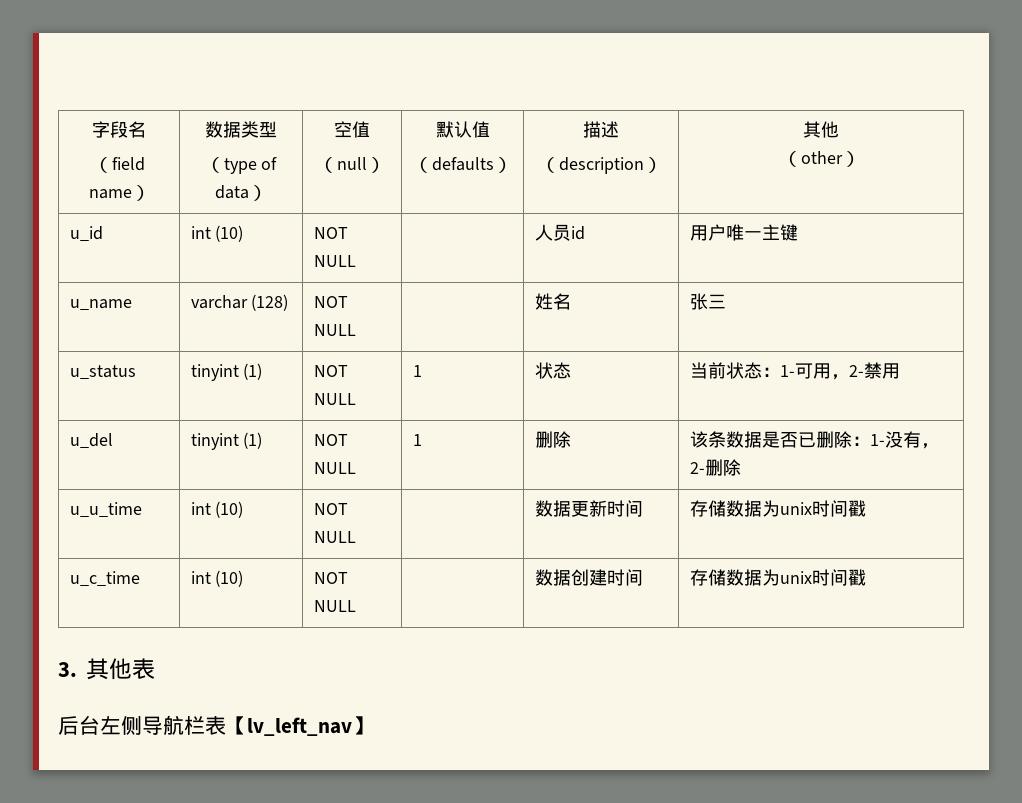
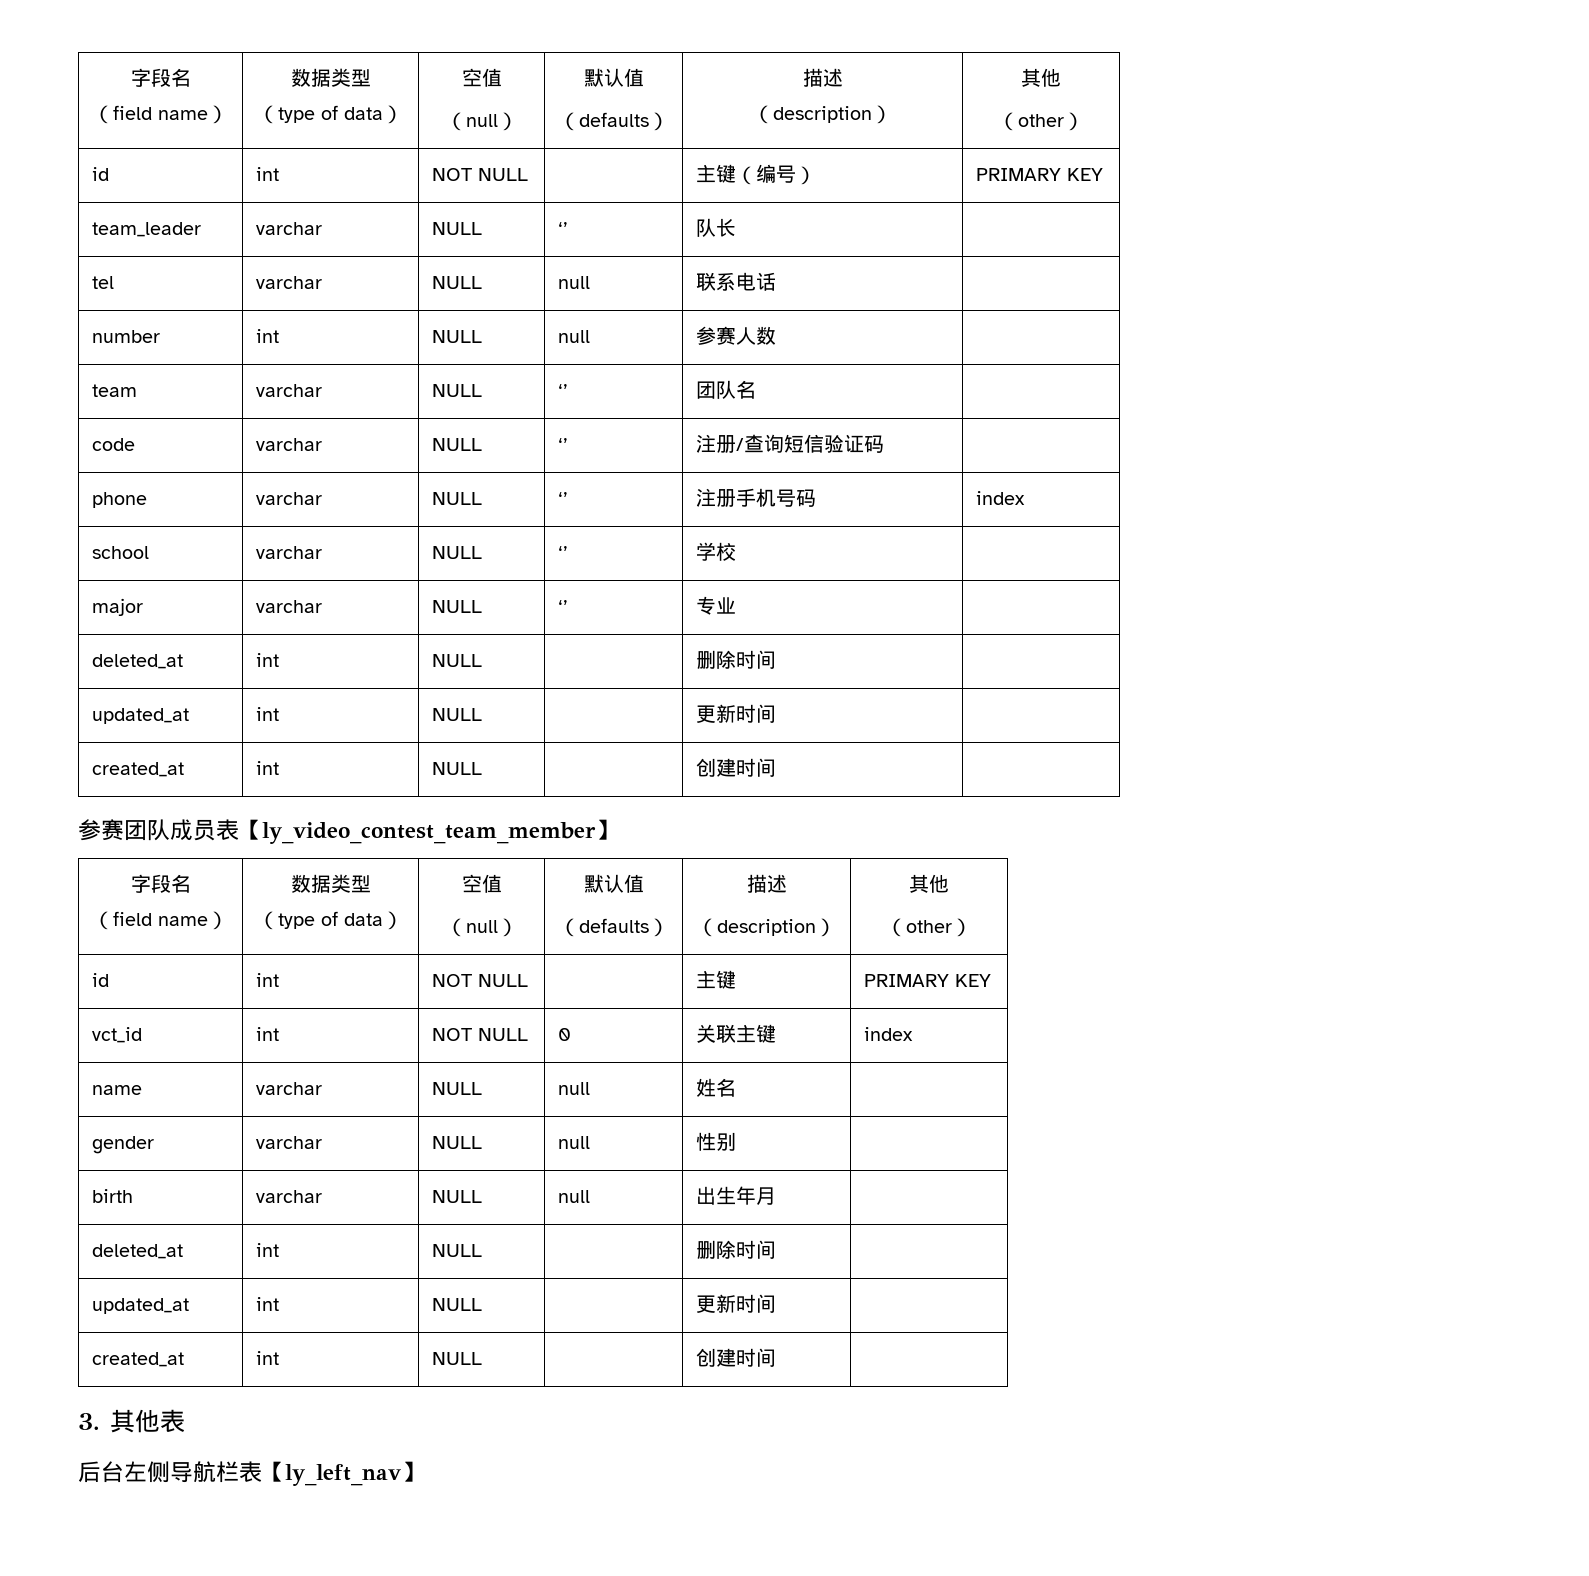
- u_id | int (10) | NOT NULL | | 人员id | 用户唯一主键
- u_name | varchar (128) | NOT NULL | | 姓名 | 张三
- u_status | tinyint (1) | NOT NULL | 1 | 状态 | 当前状态：1-可用，2-禁用
- u_del | tinyint (1) | NOT NULL | 1 | 删除 | 该条数据是否已删除：1-没有，2-删除
- u_u_time | int (10) | NOT NULL | | 数据更新时间 | 存储数据为unix时间戳
- u_c_time | int (10) | NOT NULL | | 数据创建时间 | 存储数据为unix时间戳
+ id | int | NOT NULL | | 主键（编号） | PRIMARY KEY
+ team_leader | varchar | NULL | ‘’ | 队长 |
+ tel | varchar | NULL | null | 联系电话 |
+ number | int | NULL | null | 参赛人数 |
+ team | varchar | NULL | ‘’ | 团队名 |
+ code | varchar | NULL | ‘’ | 注册/查询短信验证码 |
+ phone | varchar | NULL | ‘’ | 注册手机号码 | index
+ school | varchar | NULL | ‘’ | 学校 |
+ major | varchar | NULL | ‘’ | 专业 |
+ deleted_at | int | NULL | | 删除时间 |
+ updated_at | int | NULL | | 更新时间 |
+ created_at | int | NULL | | 创建时间 |
+ 参赛团队成员表【ly_video_contest_team_member】
+ 字段名
+ （field name） | 数据类型
+ （type of data） | 空值
+ （null） | 默认值
+ （defaults） | 描述
+ （description） | 其他
+ （other）
+ id | int | NOT NULL | | 主键 | PRIMARY KEY
+ vct_id | int | NOT NULL | 0 | 关联主键 | index
+ name | varchar | NULL | null | 姓名 |
+ gender | varchar | NULL | null | 性别 |
+ birth | varchar | NULL | null | 出生年月 |
+ deleted_at | int | NULL | | 删除时间 |
+ updated_at | int | NULL | | 更新时间 |
+ created_at | int | NULL | | 创建时间 |
- 后台左侧导航栏表【lv_left_nav】
+ 后台左侧导航栏表【ly_left_nav】

